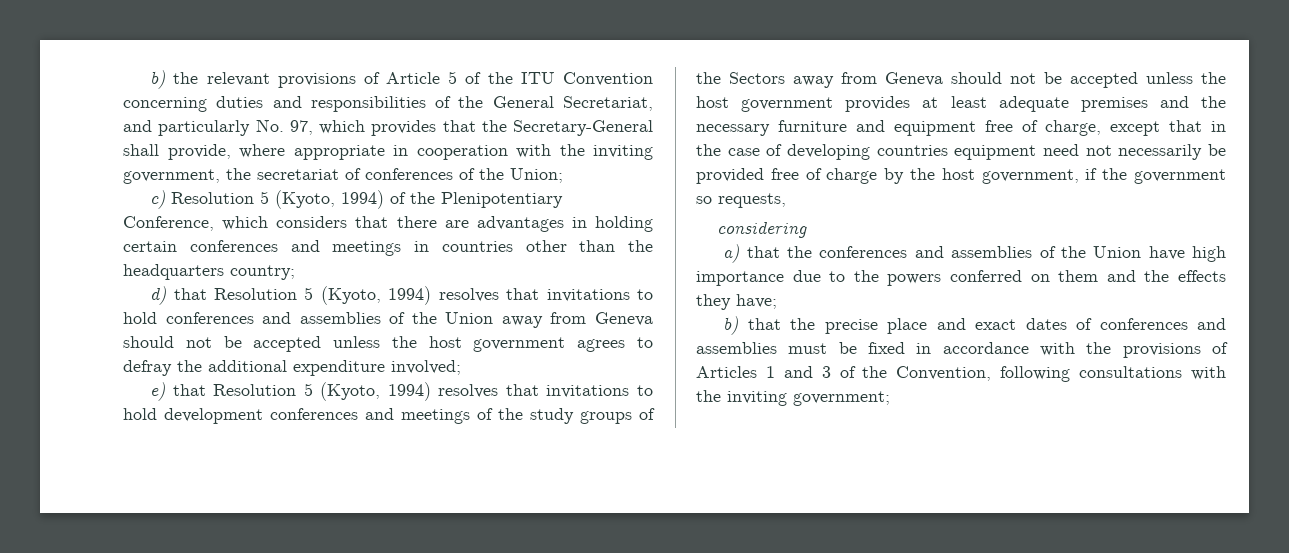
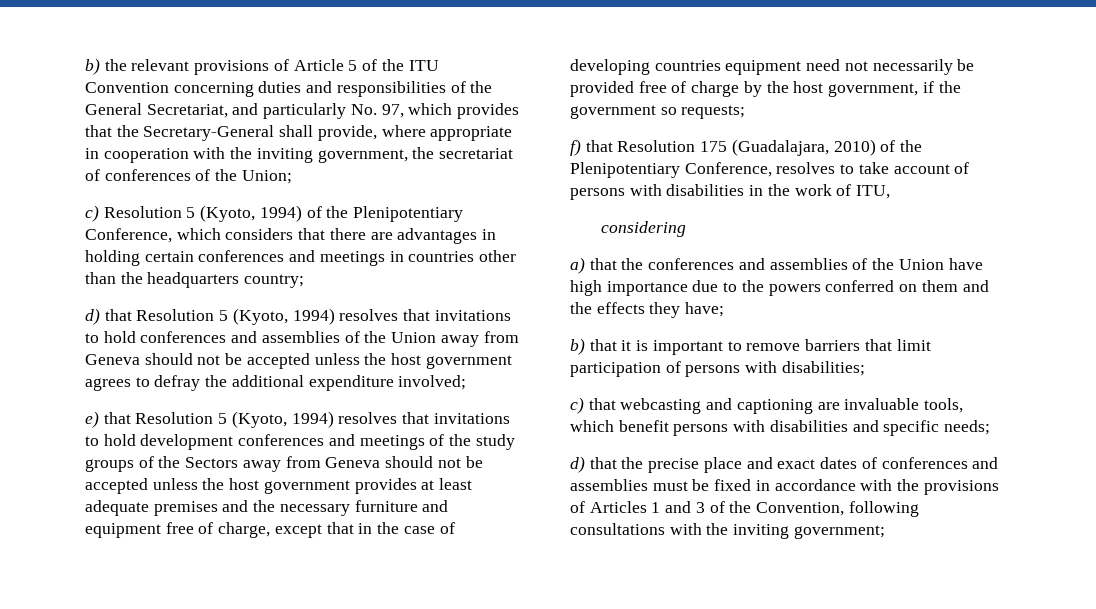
- e) that Resolution 5 (Kyoto, 1994) resolves that invitations to hold development conferences and meetings of the study groups of the Sectors away from Geneva should not be accepted unless the host government provides at least adequate premises and the necessary furniture and equipment free of charge, except that in the case of developing countries equipment need not necessarily be provided free of charge by the host government, if the government so requests,
+ e) that Resolution 5 (Kyoto, 1994) resolves that invitations to hold development conferences and meetings of the study groups of the Sectors away from Geneva should not be accepted unless the host government provides at least adequate premises and the necessary furniture and equipment free of charge, except that in the case of developing countries equipment need not necessarily be provided free of charge by the host government, if the government so requests;
+ f) that Resolution 175 (Guadalajara, 2010) of the Plenipotentiary Conference, resolves to take account of persons with disabilities in the work of ITU,
- b) that the precise place and exact dates of conferences and assemblies must be fixed in accordance with the provisions of Articles 1 and 3 of the Convention, following consultations with the inviting government;
+ b) that it is important to remove barriers that limit participation of persons with disabilities;
+ c) that webcasting and captioning are invaluable tools, which benefit persons with disabilities and specific needs;
+ d) that the precise place and exact dates of conferences and assemblies must be fixed in accordance with the provisions of Articles 1 and 3 of the Convention, following consultations with the inviting government;

